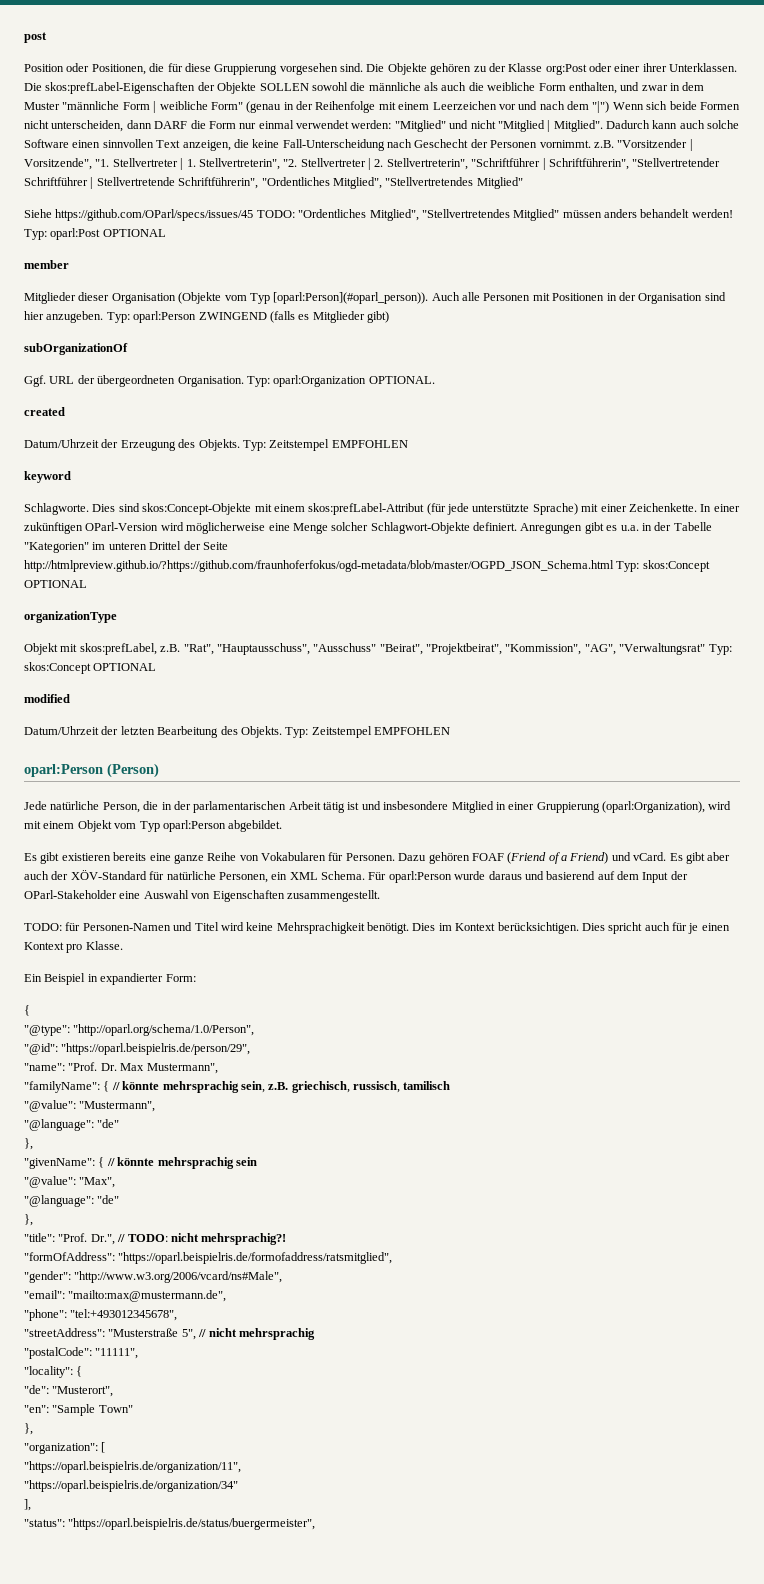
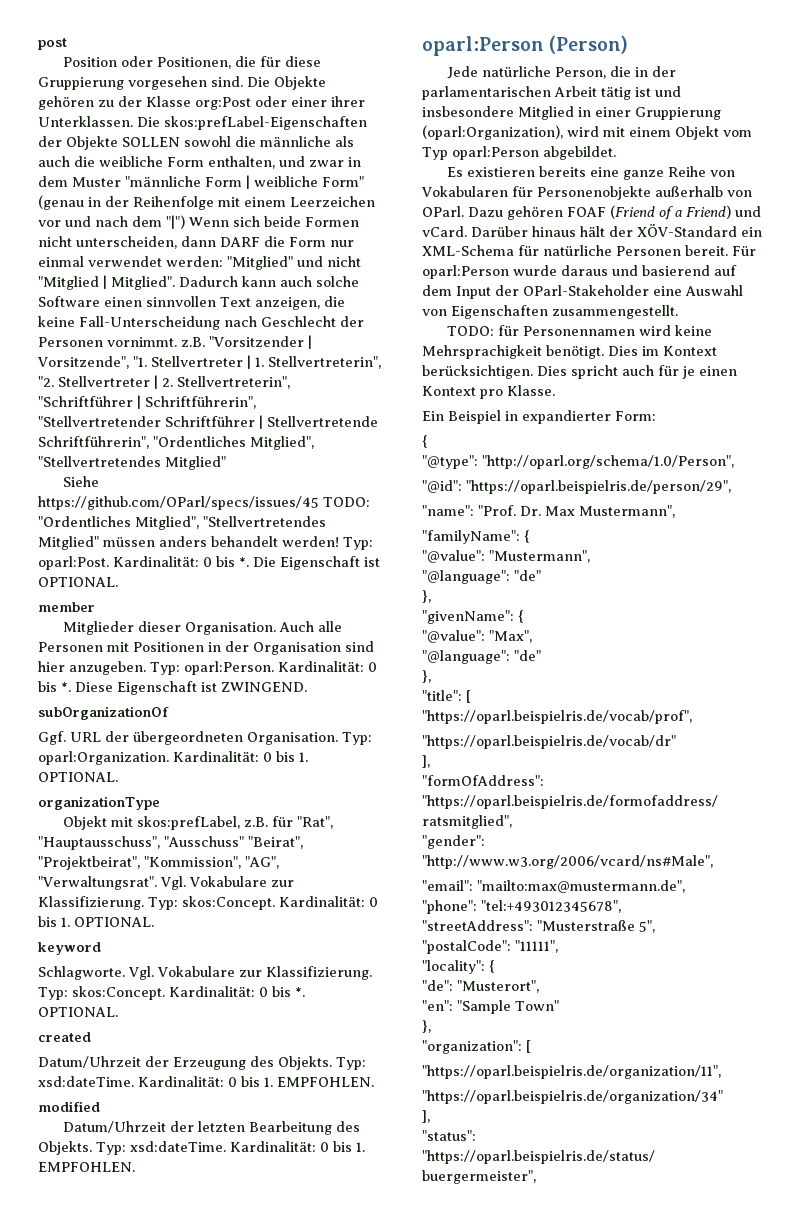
- Dadurch kann auch solche Software einen sinnvollen Text anzeigen, die keine Fall-Unterscheidung nach Geschecht der Personen vornimmt. z.B. "Vorsitzender | Vorsitzende", "1. Stellvertreter | 1. Stellvertreterin", "2. Stellvertreter | 2. Stellvertreterin", "Schriftführer | Schriftführerin", "Stellvertretender Schriftführer | Stellvertretende Schriftführerin", "Ordentliches Mitglied", "Stellvertretendes Mitglied"
+ Dadurch kann auch solche Software einen sinnvollen Text anzeigen, die keine Fall-Unterscheidung nach Geschlecht der Personen vornimmt. z.B. "Vorsitzender | Vorsitzende", "1. Stellvertreter | 1. Stellvertreterin", "2. Stellvertreter | 2. Stellvertreterin", "Schriftführer | Schriftführerin", "Stellvertretender Schriftführer | Stellvertretende Schriftführerin", "Ordentliches Mitglied", "Stellvertretendes Mitglied"
- Typ: oparl:Post OPTIONAL
+ Typ: oparl:Post. Kardinalität: 0 bis *. Die Eigenschaft ist OPTIONAL.
  member
- Mitglieder dieser Organisation (Objekte vom Typ [oparl:Person](#oparl_person)).
+ Mitglieder dieser Organisation.
- Typ: oparl:Person ZWINGEND (falls es Mitglieder gibt)
+ Typ: oparl:Person. Kardinalität: 0 bis *. Diese Eigenschaft ist ZWINGEND.
- Typ: oparl:Organization OPTIONAL.
+ Typ: oparl:Organization. Kardinalität: 0 bis 1. OPTIONAL.
+ organizationType
+ Objekt mit skos:prefLabel, z.B. für "Rat", "Hauptausschuss", "Ausschuss" "Beirat", "Projektbeirat", "Kommission", "AG", "Verwaltungsrat". Vgl. Vokabulare zur Klassifizierung. Typ: skos:Concept. Kardinalität: 0 bis 1. OPTIONAL.
+ keyword
+ Schlagworte. Vgl. Vokabulare zur Klassifizierung. Typ: skos:Concept. Kardinalität: 0 bis *. OPTIONAL.
- Datum/Uhrzeit der Erzeugung des Objekts. Typ: Zeitstempel EMPFOHLEN
- keyword
- Schlagworte. Dies sind skos:Concept-Objekte mit einem skos:prefLabel-Attribut (für jede unterstützte Sprache) mit einer Zeichenkette. In einer zukünftigen OParl-Version wird möglicherweise eine Menge solcher Schlagwort-Objekte definiert. Anregungen gibt es u.a. in der Tabelle "Kategorien" im unteren Drittel der Seite http://htmlpreview.github.io/?https://github.com/fraunhoferfokus/ogd-metadata/blob/master/OGPD_JSON_Schema.html Typ: skos:Concept OPTIONAL
- organizationType
- Objekt mit skos:prefLabel, z.B. "Rat", "Hauptausschuss", "Ausschuss" "Beirat", "Projektbeirat", "Kommission", "AG", "Verwaltungsrat" Typ: skos:Concept OPTIONAL
+ Datum/Uhrzeit der Erzeugung des Objekts. Typ: xsd:dateTime. Kardinalität: 0 bis 1. EMPFOHLEN.
- Datum/Uhrzeit der letzten Bearbeitung des Objekts. Typ: Zeitstempel EMPFOHLEN
+ Datum/Uhrzeit der letzten Bearbeitung des Objekts. Typ: xsd:dateTime. Kardinalität: 0 bis 1. EMPFOHLEN.
- Es gibt existieren bereits eine ganze Reihe von Vokabularen für Personen.
+ Es existieren bereits eine ganze Reihe von Vokabularen für Personenobjekte außerhalb von OParl.
- Es gibt aber auch der XÖV-Standard für natürliche Personen, ein XML Schema.
+ Darüber hinaus hält der XÖV-Standard ein XML-Schema für natürliche Personen bereit.
- TODO: für Personen-Namen und Titel wird keine Mehrsprachigkeit benötigt.
+ TODO: für Personennamen wird keine Mehrsprachigkeit benötigt.
- "familyName": { // könnte mehrsprachig sein, z.B. griechisch, russisch, tamilisch
+ "familyName": {
- "givenName": { // könnte mehrsprachig sein
+ "givenName": {
- "title": "Prof. Dr.", // TODO: nicht mehrsprachig?!
+ "title": [
+ "https://oparl.beispielris.de/vocab/prof",
+ "https://oparl.beispielris.de/vocab/dr"
+ ],
- "streetAddress": "Musterstraße 5", // nicht mehrsprachig
+ "streetAddress": "Musterstraße 5",

